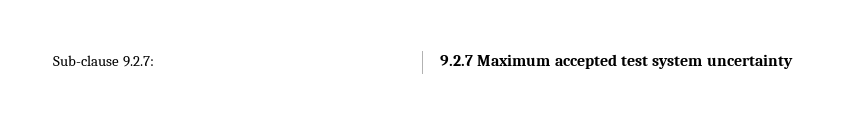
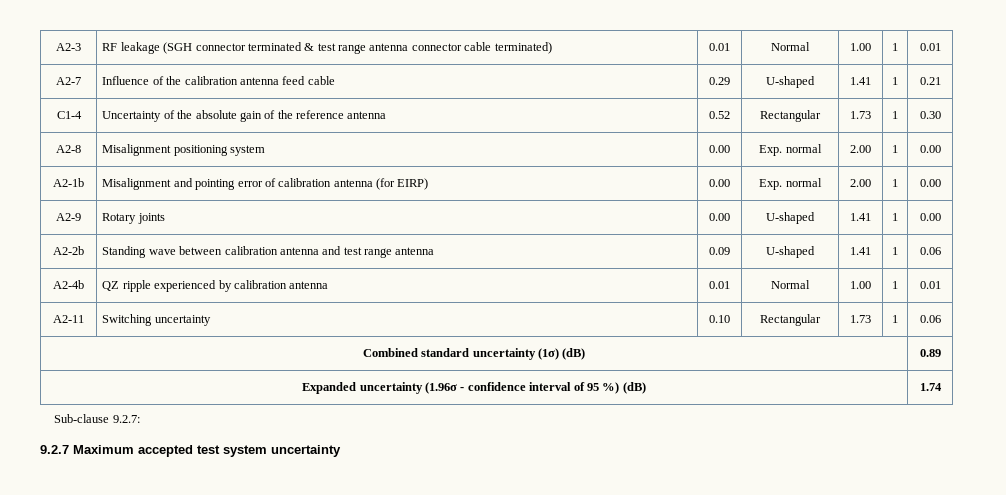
+ A2-3 | RF leakage (SGH connector terminated & test range antenna connector cable terminated) | 0.01 | Normal | 1.00 | 1 | 0.01
+ A2-7 | Influence of the calibration antenna feed cable | 0.29 | U-shaped | 1.41 | 1 | 0.21
+ C1-4 | Uncertainty of the absolute gain of the reference antenna | 0.52 | Rectangular | 1.73 | 1 | 0.30
+ A2-8 | Misalignment positioning system | 0.00 | Exp. normal | 2.00 | 1 | 0.00
+ A2-1b | Misalignment and pointing error of calibration antenna (for EIRP) | 0.00 | Exp. normal | 2.00 | 1 | 0.00
+ A2-9 | Rotary joints | 0.00 | U-shaped | 1.41 | 1 | 0.00
+ A2-2b | Standing wave between calibration antenna and test range antenna | 0.09 | U-shaped | 1.41 | 1 | 0.06
+ A2-4b | QZ ripple experienced by calibration antenna | 0.01 | Normal | 1.00 | 1 | 0.01
+ A2-11 | Switching uncertainty | 0.10 | Rectangular | 1.73 | 1 | 0.06
+ Combined standard uncertainty (1σ) (dB) | 0.89
+ Expanded uncertainty (1.96σ - confidence interval of 95 %) (dB) | 1.74

